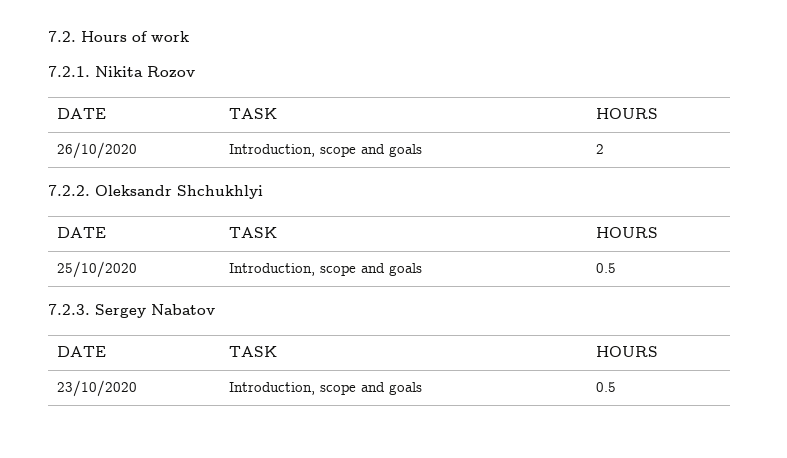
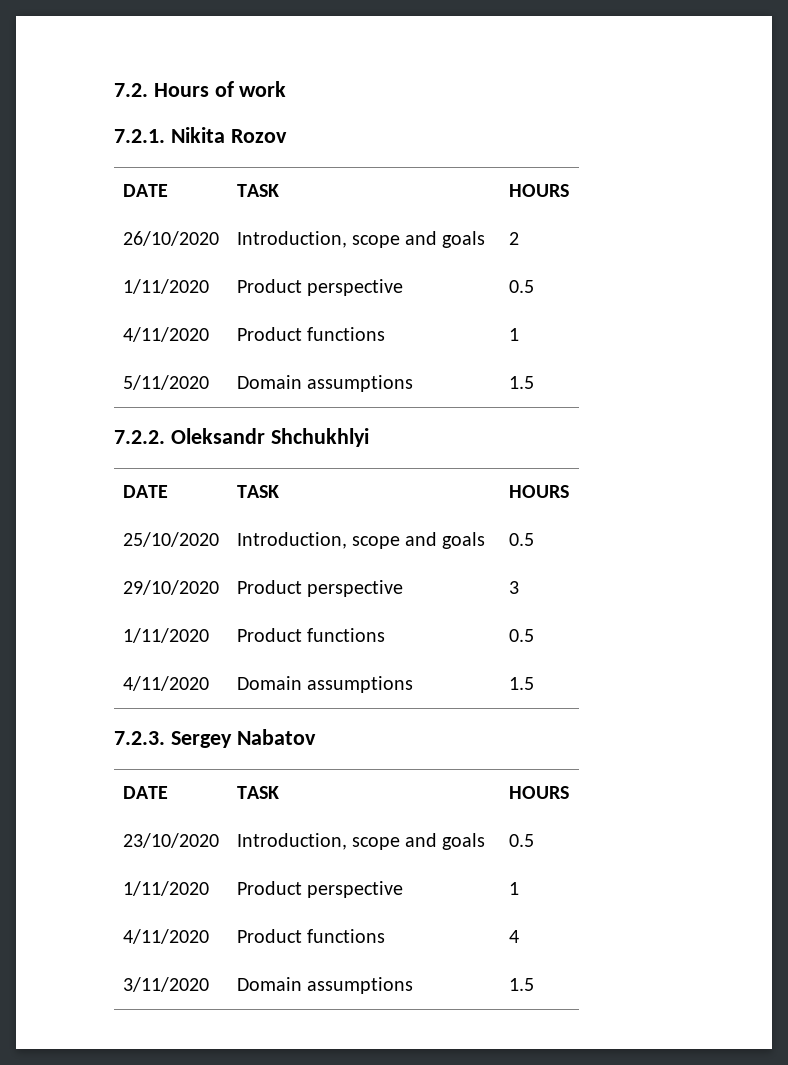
+ 1/11/2020 | Product perspective | 0.5
+ 4/11/2020 | Product functions | 1
+ 5/11/2020 | Domain assumptions | 1.5
+ 29/10/2020 | Product perspective | 3
+ 1/11/2020 | Product functions | 0.5
+ 4/11/2020 | Domain assumptions | 1.5
+ 1/11/2020 | Product perspective | 1
+ 4/11/2020 | Product functions | 4
+ 3/11/2020 | Domain assumptions | 1.5

